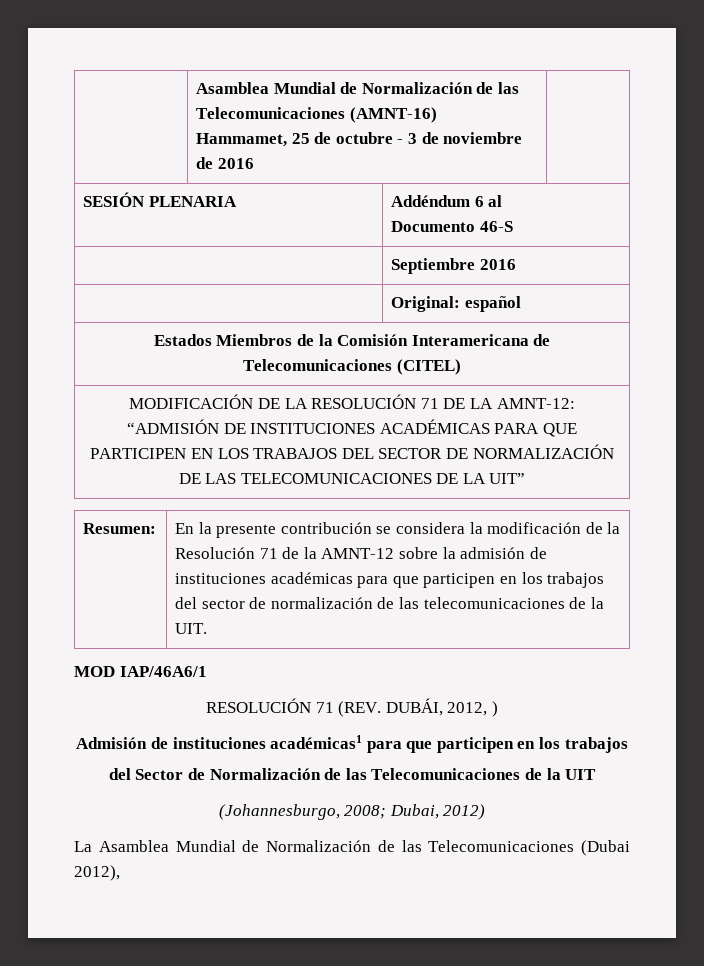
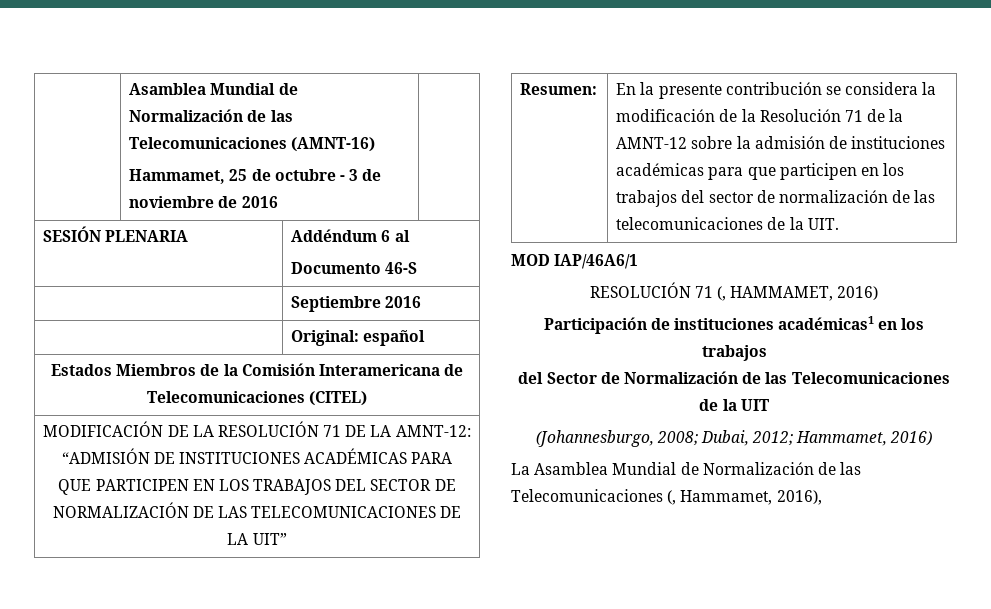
- RESOLUCIÓN 71 (REV. DUBÁI, 2012, )
- Admisión de instituciones académicas1 para que participen en los trabajos
+ RESOLUCIÓN 71 (, HAMMAMET, 2016)
+ Participación de instituciones académicas1 en los trabajos
- (Johannesburgo, 2008; Dubai, 2012)
+ (Johannesburgo, 2008; Dubai, 2012; Hammamet, 2016)
- La Asamblea Mundial de Normalización de las Telecomunicaciones (Dubai 2012),
+ La Asamblea Mundial de Normalización de las Telecomunicaciones (, Hammamet, 2016),

